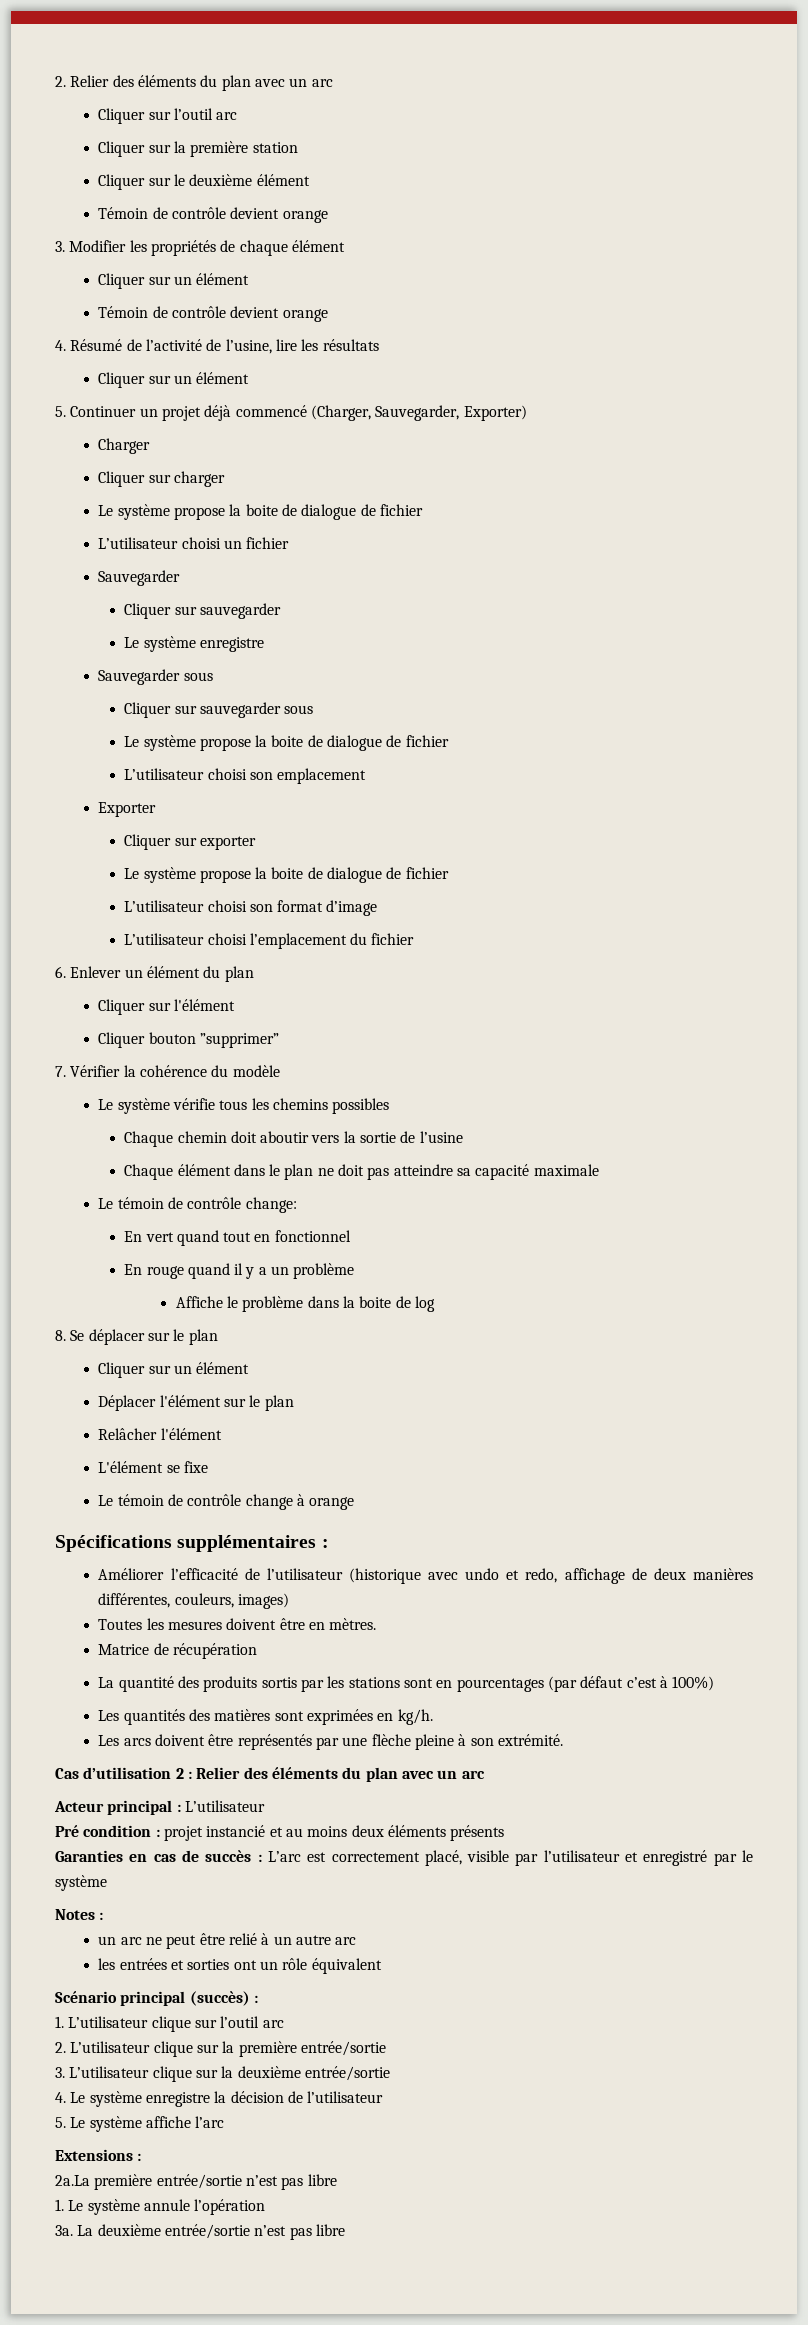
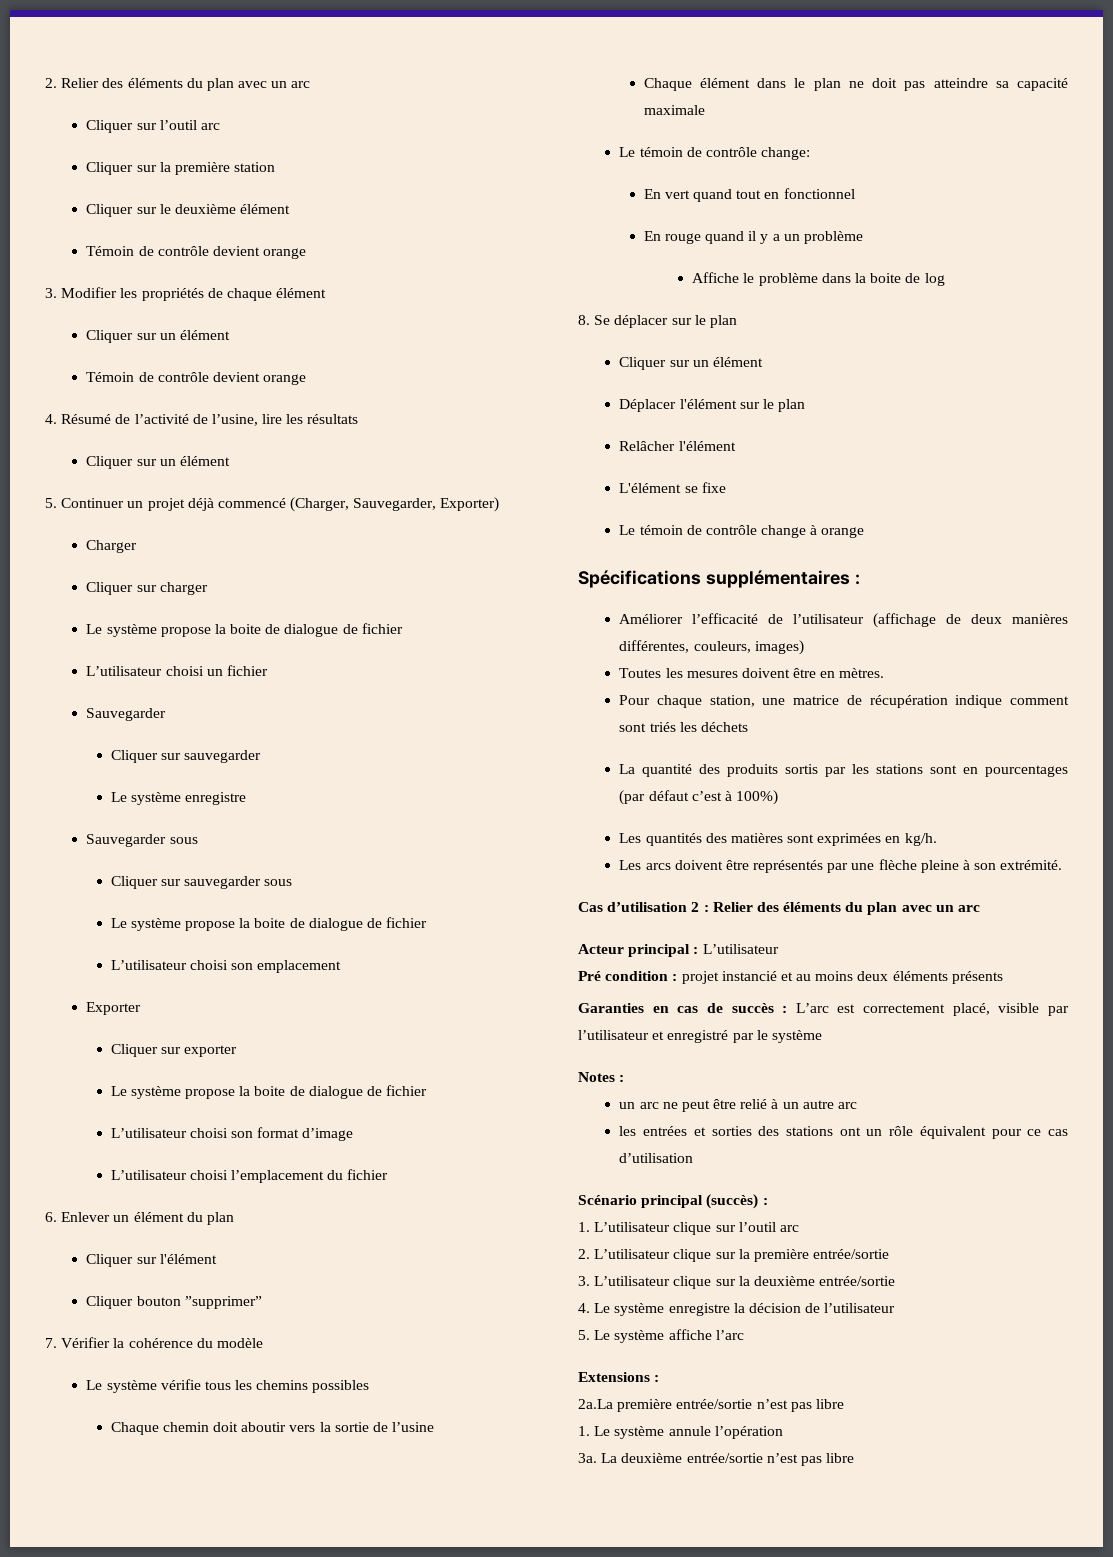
- Améliorer l’efficacité de l’utilisateur (historique avec undo et redo, affichage de deux manières différentes, couleurs, images)
+ Améliorer l’efficacité de l’utilisateur (affichage de deux manières différentes, couleurs, images)
- Matrice de récupération
+ Pour chaque station, une matrice de récupération indique comment sont triés les déchets
- les entrées et sorties ont un rôle équivalent
+ les entrées et sorties des stations ont un rôle équivalent pour ce cas d’utilisation

